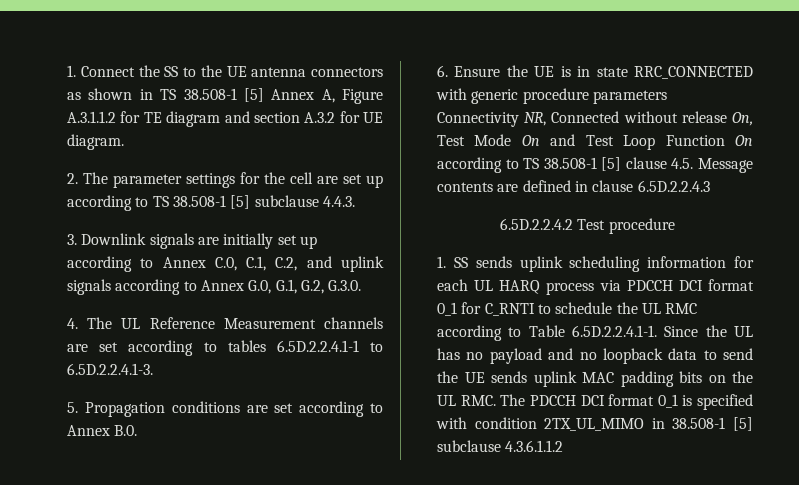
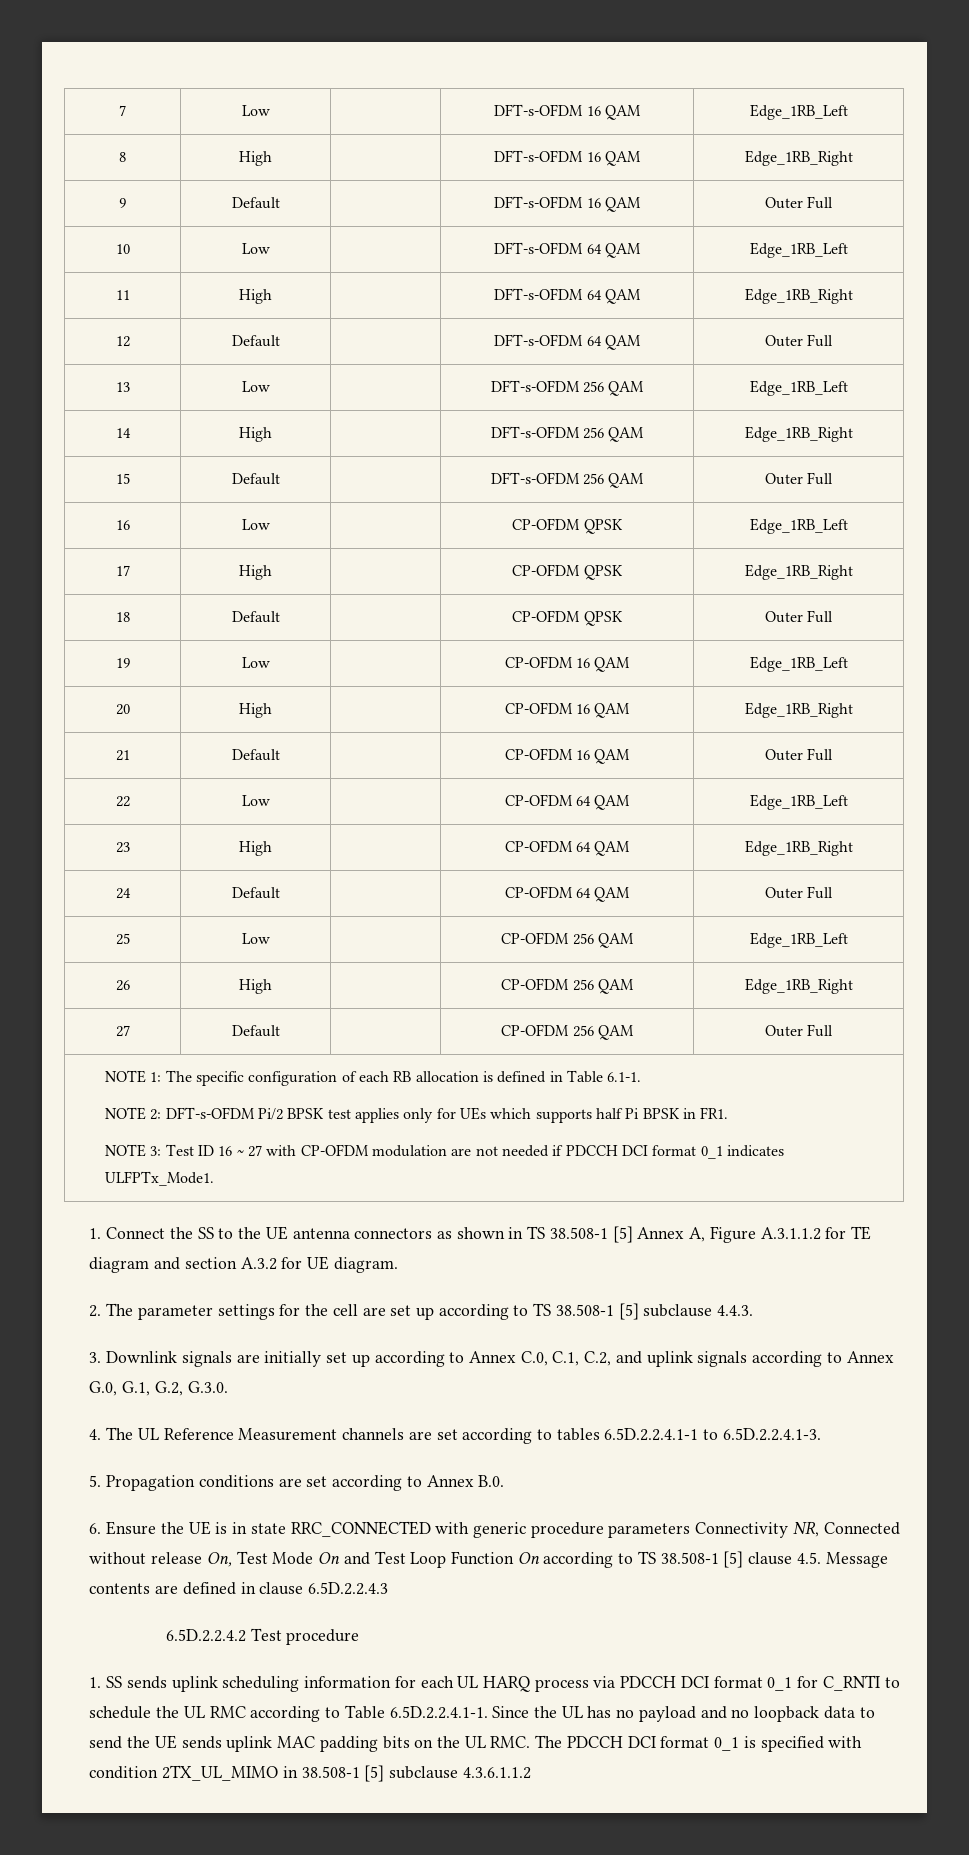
+ 7 | Low | | DFT-s-OFDM 16 QAM | Edge_1RB_Left
+ 8 | High | | DFT-s-OFDM 16 QAM | Edge_1RB_Right
+ 9 | Default | | DFT-s-OFDM 16 QAM | Outer Full
+ 10 | Low | | DFT-s-OFDM 64 QAM | Edge_1RB_Left
+ 11 | High | | DFT-s-OFDM 64 QAM | Edge_1RB_Right
+ 12 | Default | | DFT-s-OFDM 64 QAM | Outer Full
+ 13 | Low | | DFT-s-OFDM 256 QAM | Edge_1RB_Left
+ 14 | High | | DFT-s-OFDM 256 QAM | Edge_1RB_Right
+ 15 | Default | | DFT-s-OFDM 256 QAM | Outer Full
+ 16 | Low | | CP-OFDM QPSK | Edge_1RB_Left
+ 17 | High | | CP-OFDM QPSK | Edge_1RB_Right
+ 18 | Default | | CP-OFDM QPSK | Outer Full
+ 19 | Low | | CP-OFDM 16 QAM | Edge_1RB_Left
+ 20 | High | | CP-OFDM 16 QAM | Edge_1RB_Right
+ 21 | Default | | CP-OFDM 16 QAM | Outer Full
+ 22 | Low | | CP-OFDM 64 QAM | Edge_1RB_Left
+ 23 | High | | CP-OFDM 64 QAM | Edge_1RB_Right
+ 24 | Default | | CP-OFDM 64 QAM | Outer Full
+ 25 | Low | | CP-OFDM 256 QAM | Edge_1RB_Left
+ 26 | High | | CP-OFDM 256 QAM | Edge_1RB_Right
+ 27 | Default | | CP-OFDM 256 QAM | Outer Full
+ NOTE 1: The specific configuration of each RB allocation is defined in Table 6.1-1.
+ NOTE 2: DFT-s-OFDM Pi/2 BPSK test applies only for UEs which supports half Pi BPSK in FR1.
+ NOTE 3: Test ID 16 ~ 27 with CP-OFDM modulation are not needed if PDCCH DCI format 0_1 indicates ULFPTx_Mode1.

